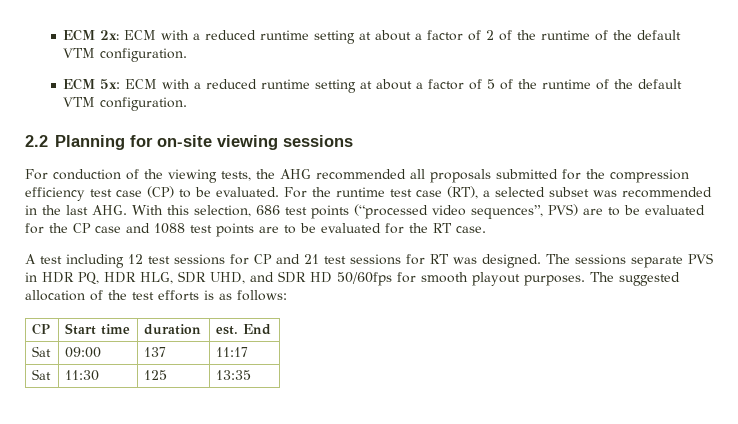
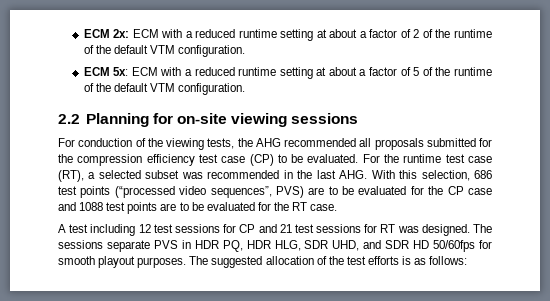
- CP | Start time | duration | est. End
- Sat | 09:00 | 137 | 11:17
- Sat | 11:30 | 125 | 13:35

